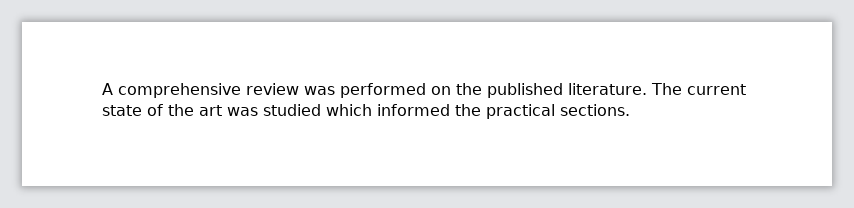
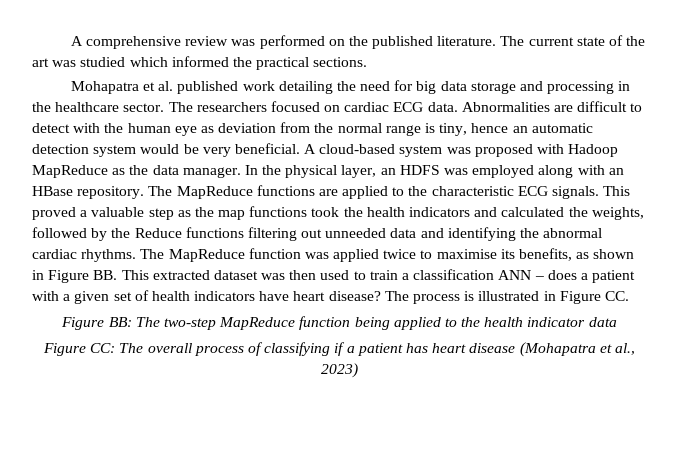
+ Mohapatra et al. published work detailing the need for big data storage and processing in the healthcare sector. The researchers focused on cardiac ECG data. Abnormalities are difficult to detect with the human eye as deviation from the normal range is tiny, hence an automatic detection system would be very beneficial. A cloud-based system was proposed with Hadoop MapReduce as the data manager. In the physical layer, an HDFS was employed along with an HBase repository. The MapReduce functions are applied to the characteristic ECG signals. This proved a valuable step as the map functions took the health indicators and calculated the weights, followed by the Reduce functions filtering out unneeded data and identifying the abnormal cardiac rhythms. The MapReduce function was applied twice to maximise its benefits, as shown in Figure BB. This extracted dataset was then used to train a classification ANN – does a patient with a given set of health indicators have heart disease? The process is illustrated in Figure CC.
+ Figure BB: The two-step MapReduce function being applied to the health indicator data
+ Figure CC: The overall process of classifying if a patient has heart disease (Mohapatra et al., 2023)

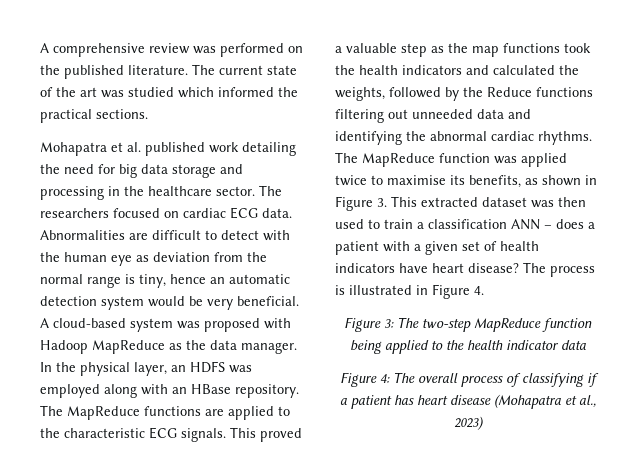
- The MapReduce function was applied twice to maximise its benefits, as shown in Figure BB. This extracted dataset was then used to train a classification ANN – does a patient with a given set of health indicators have heart disease?
+ The MapReduce function was applied twice to maximise its benefits, as shown in Figure 3. This extracted dataset was then used to train a classification ANN – does a patient with a given set of health indicators have heart disease?
- The process is illustrated in Figure CC.
- Figure BB: The two-step MapReduce function being applied to the health indicator data
+ The process is illustrated in Figure 4.
+ Figure 3: The two-step MapReduce function being applied to the health indicator data
- Figure CC: The overall process of classifying if a patient has heart disease (Mohapatra et al., 2023)
+ Figure 4: The overall process of classifying if a patient has heart disease (Mohapatra et al., 2023)

